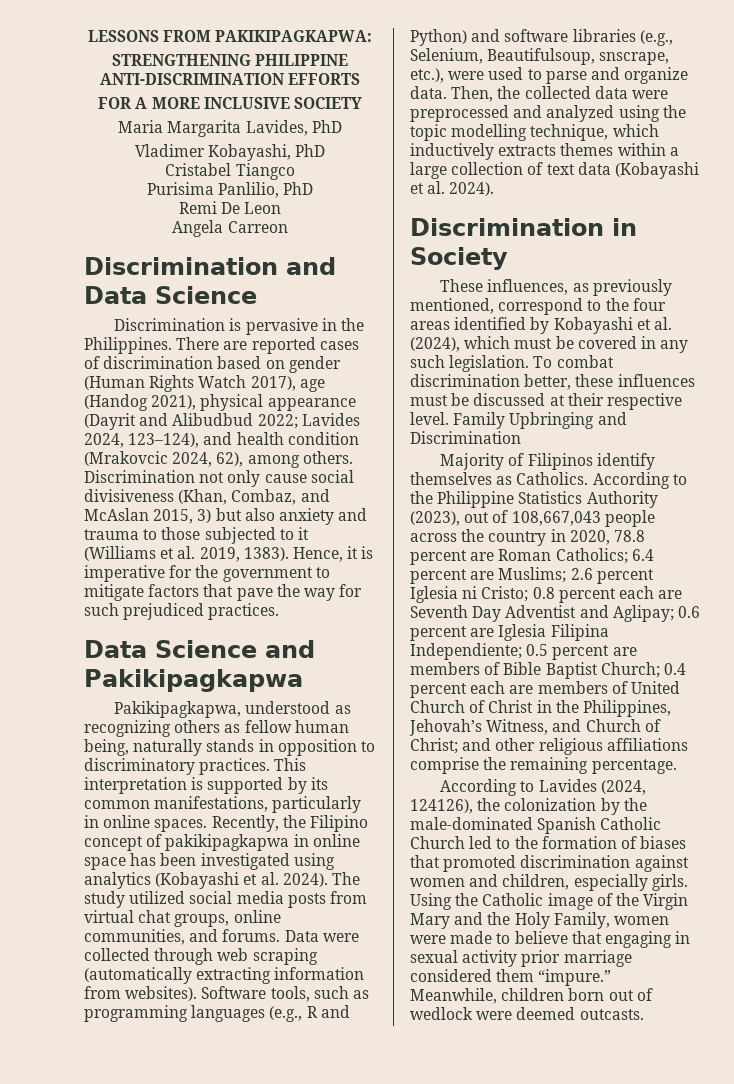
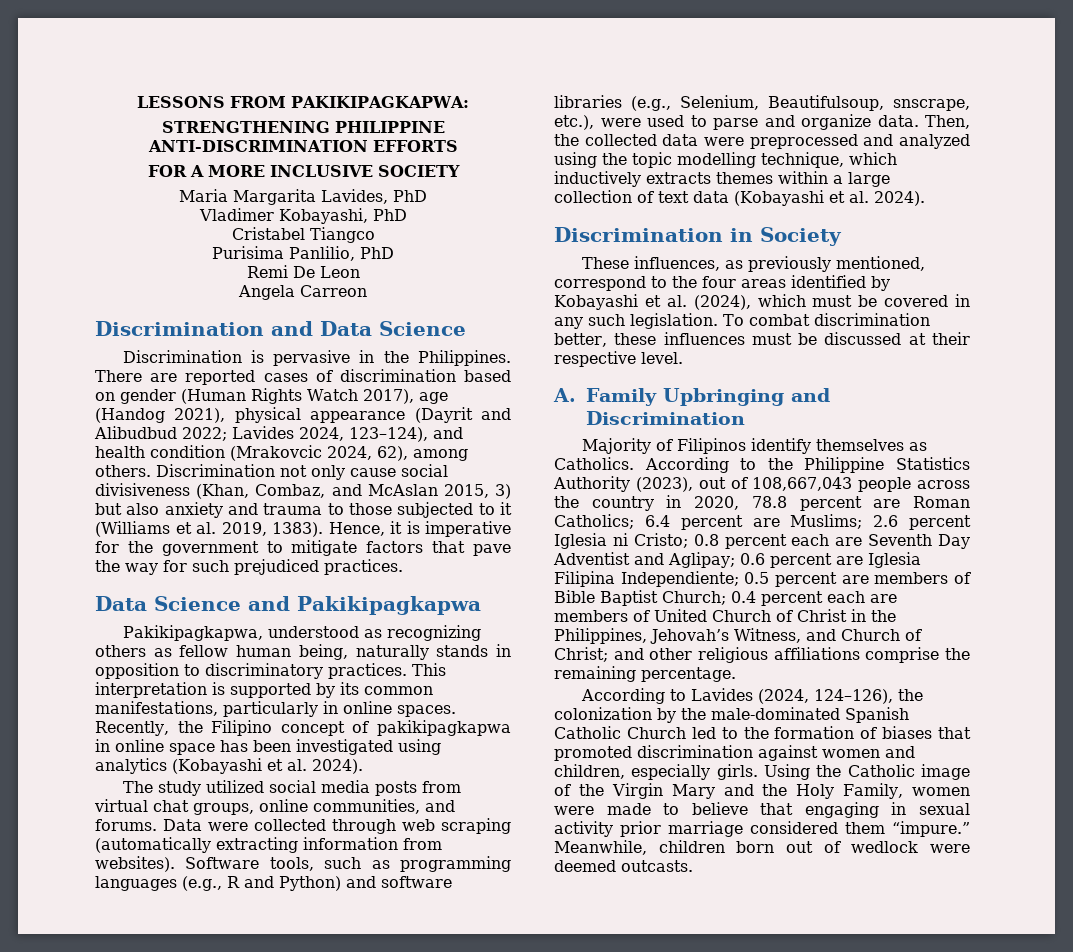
- Recently, the Filipino concept of pakikipagkapwa in online space has been investigated using analytics (Kobayashi et al. 2024). The study utilized social media posts from virtual chat groups, online communities, and forums.
+ Recently, the Filipino concept of pakikipagkapwa in online space has been investigated using analytics (Kobayashi et al. 2024).
+ The study utilized social media posts from virtual chat groups, online communities, and forums.
- To combat discrimination better, these influences must be discussed at their respective level. Family Upbringing and Discrimination
+ To combat discrimination better, these influences must be discussed at their respective level.
+ A. Family Upbringing and Discrimination
- According to Lavides (2024, 124126), the colonization by the male-dominated Spanish Catholic Church led to the formation of biases that promoted discrimination against women and children, especially girls.
+ According to Lavides (2024, 124–126), the colonization by the male-dominated Spanish Catholic Church led to the formation of biases that promoted discrimination against women and children, especially girls.

